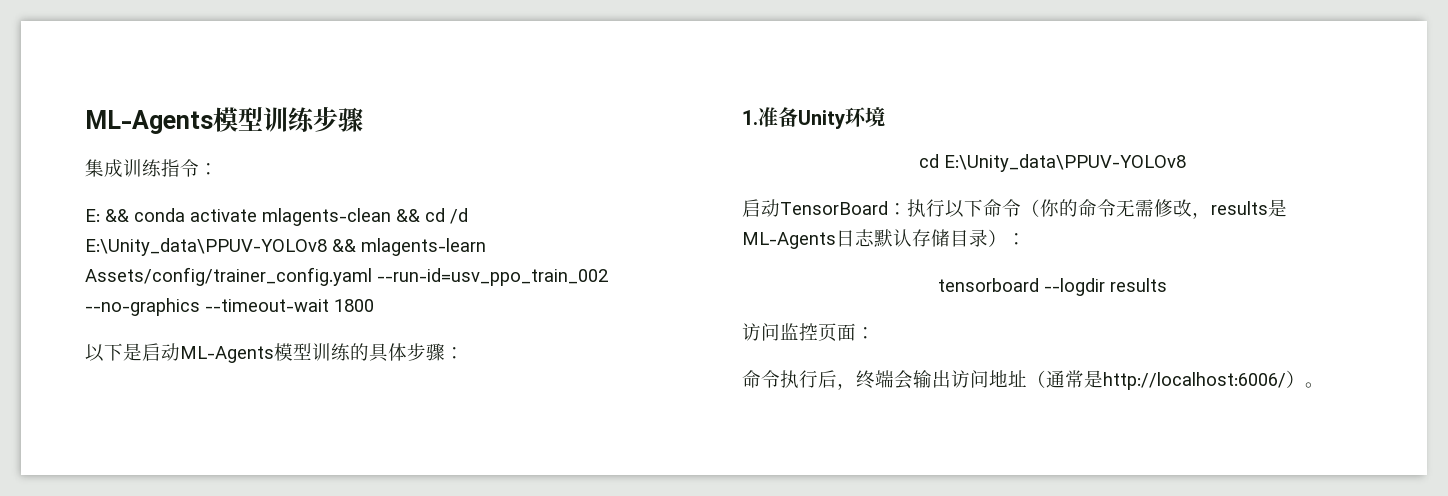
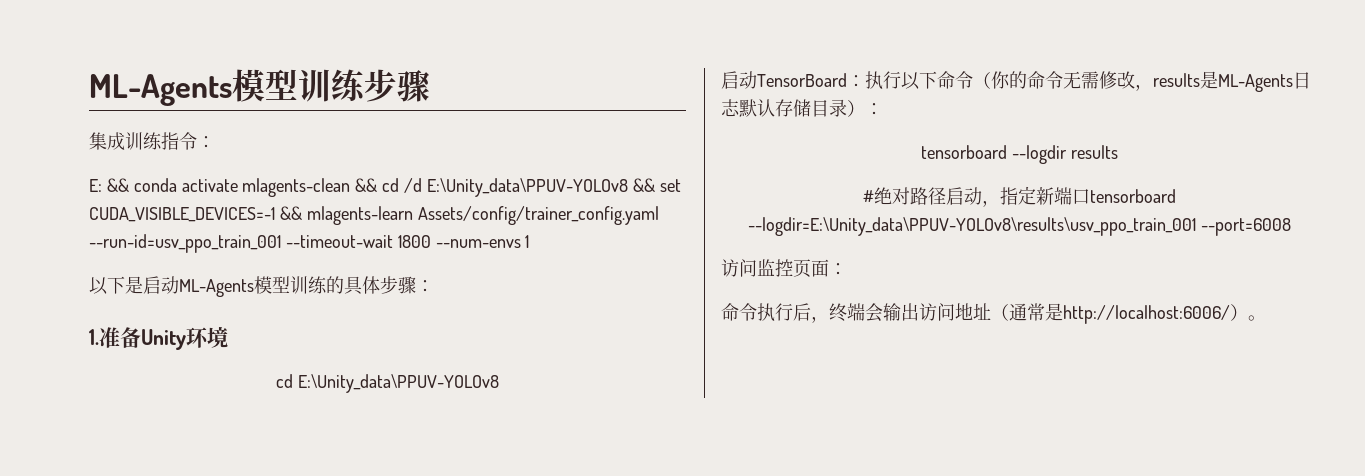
- E: && conda activate mlagents-clean && cd /d E:\Unity_data\PPUV-YOLOv8 && mlagents-learn Assets/config/trainer_config.yaml --run-id=usv_ppo_train_002 --no-graphics --timeout-wait 1800
+ E: && conda activate mlagents-clean && cd /d E:\Unity_data\PPUV-YOLOv8 && set CUDA_VISIBLE_DEVICES=-1 && mlagents-learn Assets/config/trainer_config.yaml --run-id=usv_ppo_train_001 --timeout-wait 1800 --num-envs 1
+ #绝对路径启动，指定新端口tensorboard --logdir=E:\Unity_data\PPUV-YOLOv8\results\usv_ppo_train_001 --port=6008

